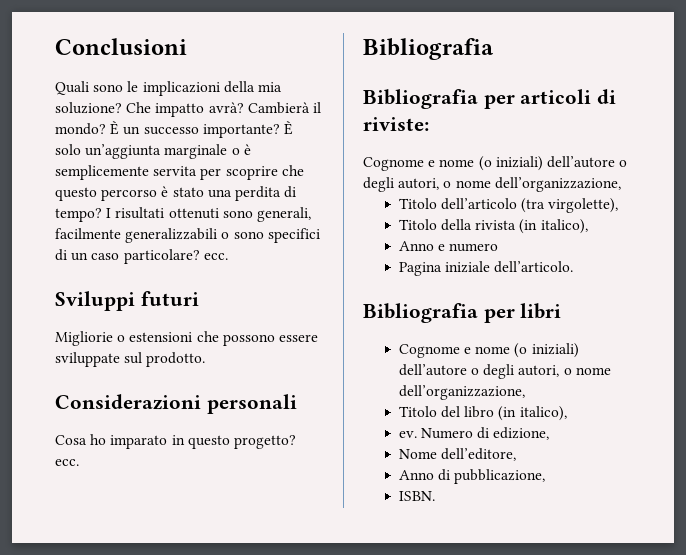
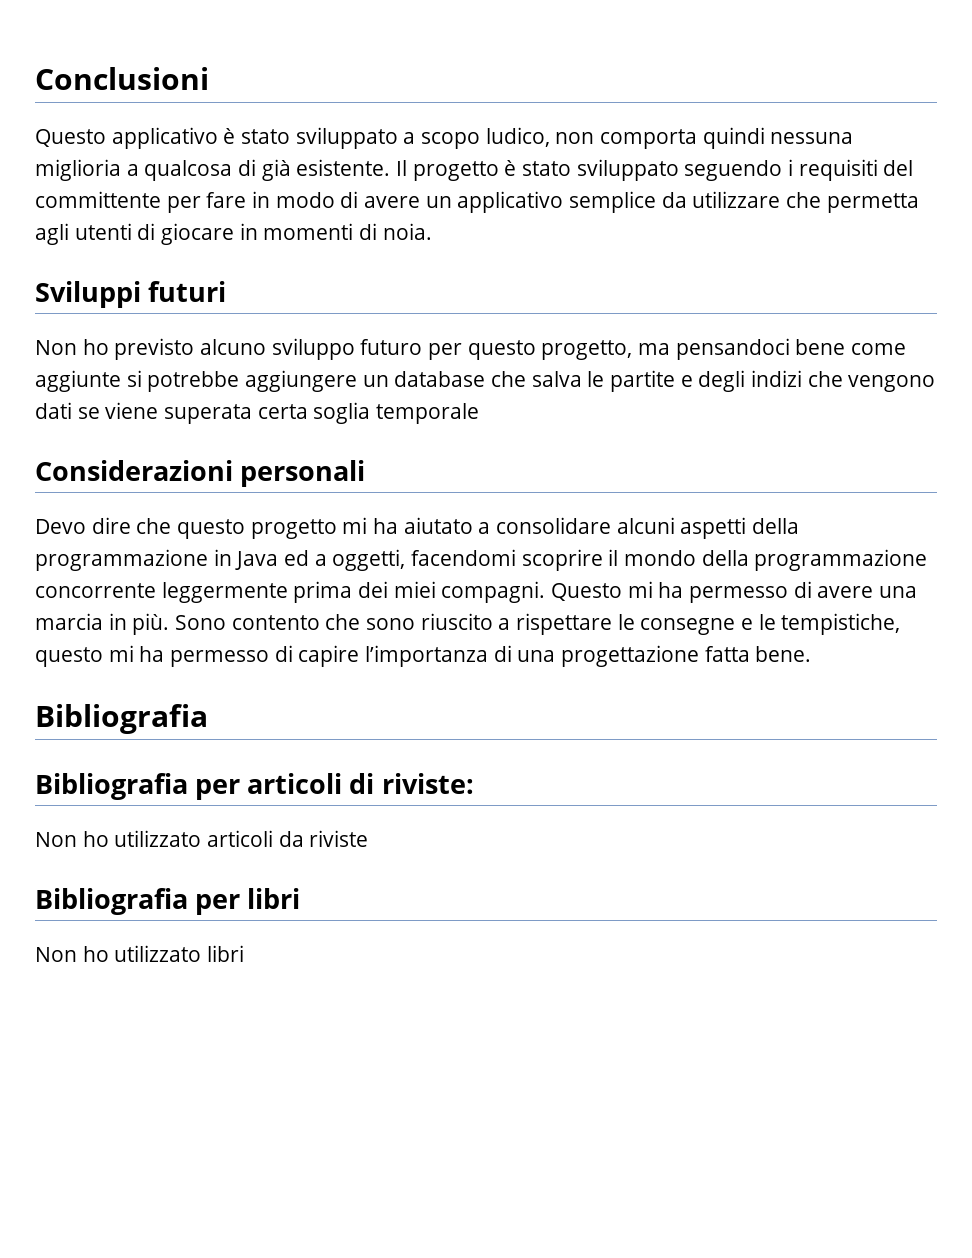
- Quali sono le implicazioni della mia soluzione? Che impatto avrà? Cambierà il mondo? È un successo importante? È solo un’aggiunta marginale o è semplicemente servita per scoprire che questo percorso è stato una perdita di tempo? I risultati ottenuti sono generali, facilmente generalizzabili o sono specifici di un caso particolare? ecc.
+ Questo applicativo è stato sviluppato a scopo ludico, non comporta quindi nessuna miglioria a qualcosa di già esistente. Il progetto è stato sviluppato seguendo i requisiti del committente per fare in modo di avere un applicativo semplice da utilizzare che permetta agli utenti di giocare in momenti di noia.
  Sviluppi futuri
- Migliorie o estensioni che possono essere sviluppate sul prodotto.
+ Non ho previsto alcuno sviluppo futuro per questo progetto, ma pensandoci bene come aggiunte si potrebbe aggiungere un database che salva le partite e degli indizi che vengono dati se viene superata certa soglia temporale
  Considerazioni personali
- Cosa ho imparato in questo progetto? ecc.
+ Devo dire che questo progetto mi ha aiutato a consolidare alcuni aspetti della programmazione in Java ed a oggetti, facendomi scoprire il mondo della programmazione concorrente leggermente prima dei miei compagni. Questo mi ha permesso di avere una marcia in più. Sono contento che sono riuscito a rispettare le consegne e le tempistiche, questo mi ha permesso di capire l’importanza di una progettazione fatta bene.
  Bibliografia per articoli di riviste:
- Cognome e nome (o iniziali) dell’autore o degli autori, o nome dell’organizzazione,
- Titolo dell’articolo (tra virgolette),
- Titolo della rivista (in italico),
- Anno e numero
- Pagina iniziale dell’articolo.
+ Non ho utilizzato articoli da riviste
  Bibliografia per libri
- Cognome e nome (o iniziali) dell’autore o degli autori, o nome dell’organizzazione,
- Titolo del libro (in italico),
- ev. Numero di edizione,
- Nome dell’editore,
- Anno di pubblicazione,
- ISBN.
+ Non ho utilizzato libri

